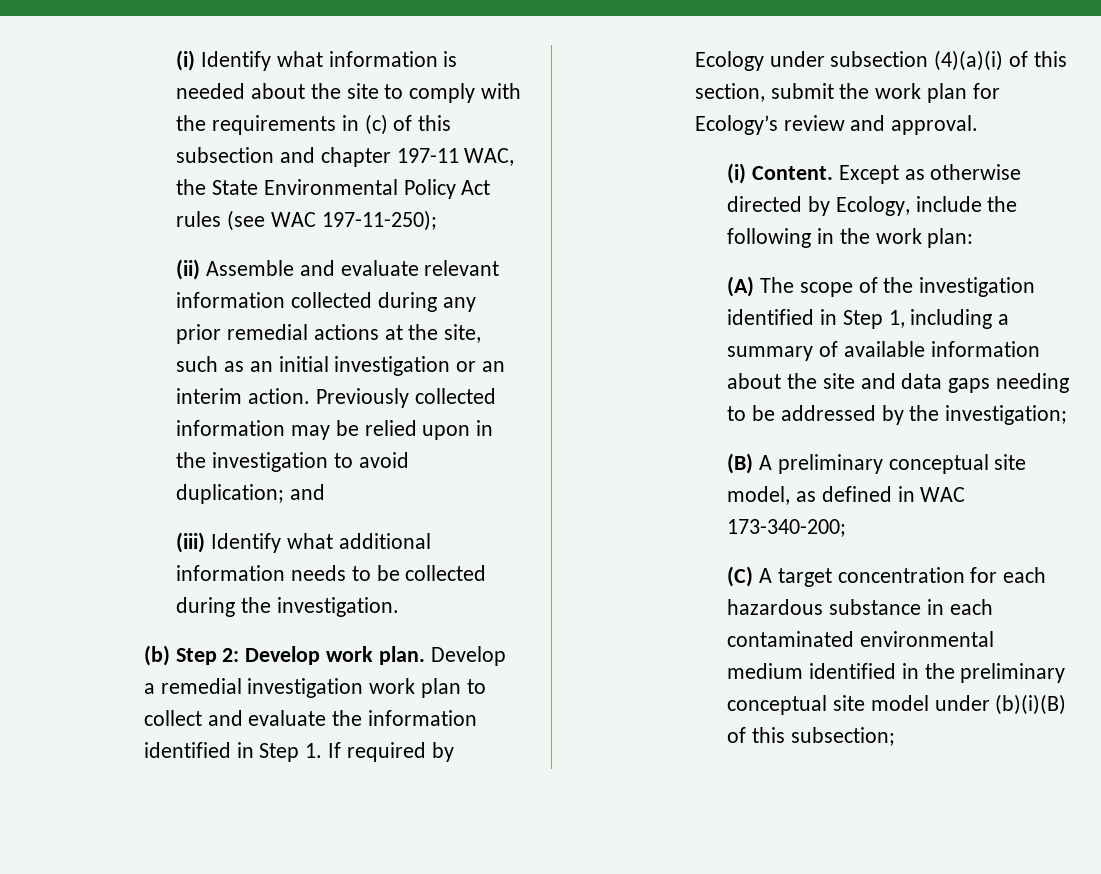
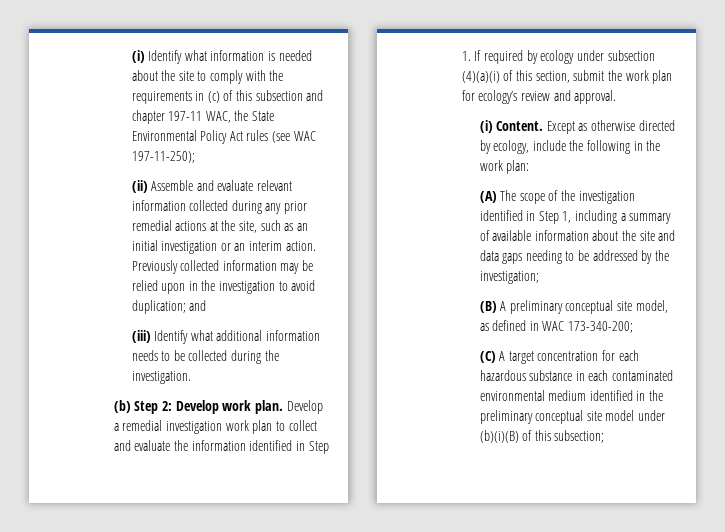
- Develop a remedial investigation work plan to collect and evaluate the information identified in Step 1. If required by Ecology under subsection (4)(a)(i) of this section, submit the work plan for Ecology’s review and approval.
+ Develop a remedial investigation work plan to collect and evaluate the information identified in Step 1. If required by ecology under subsection (4)(a)(i) of this section, submit the work plan for ecology’s review and approval.
- Except as otherwise directed by Ecology, include the following in the work plan:
+ Except as otherwise directed by ecology, include the following in the work plan:

